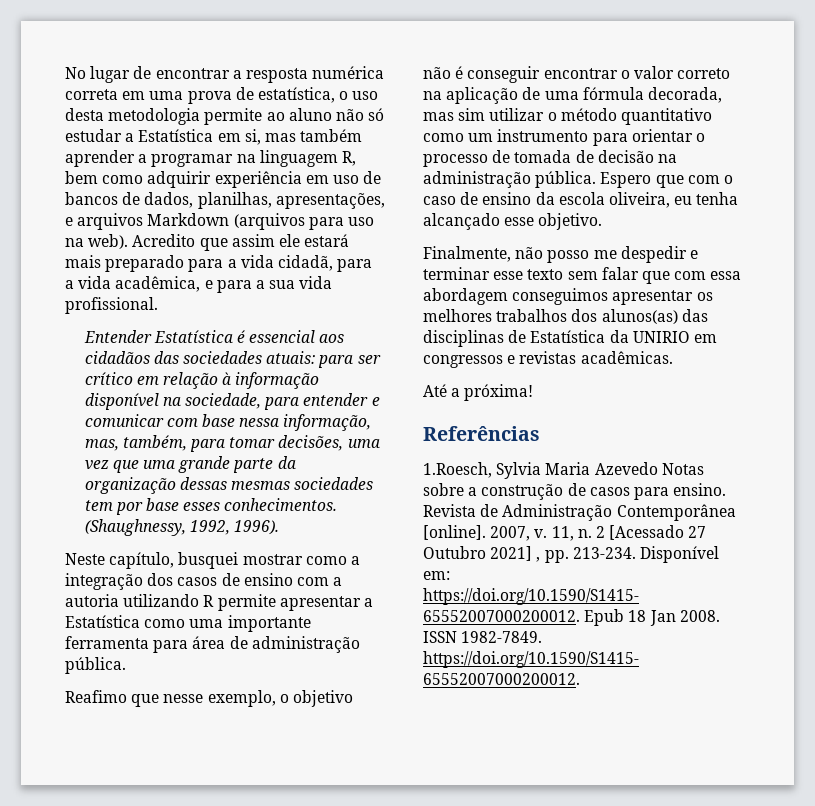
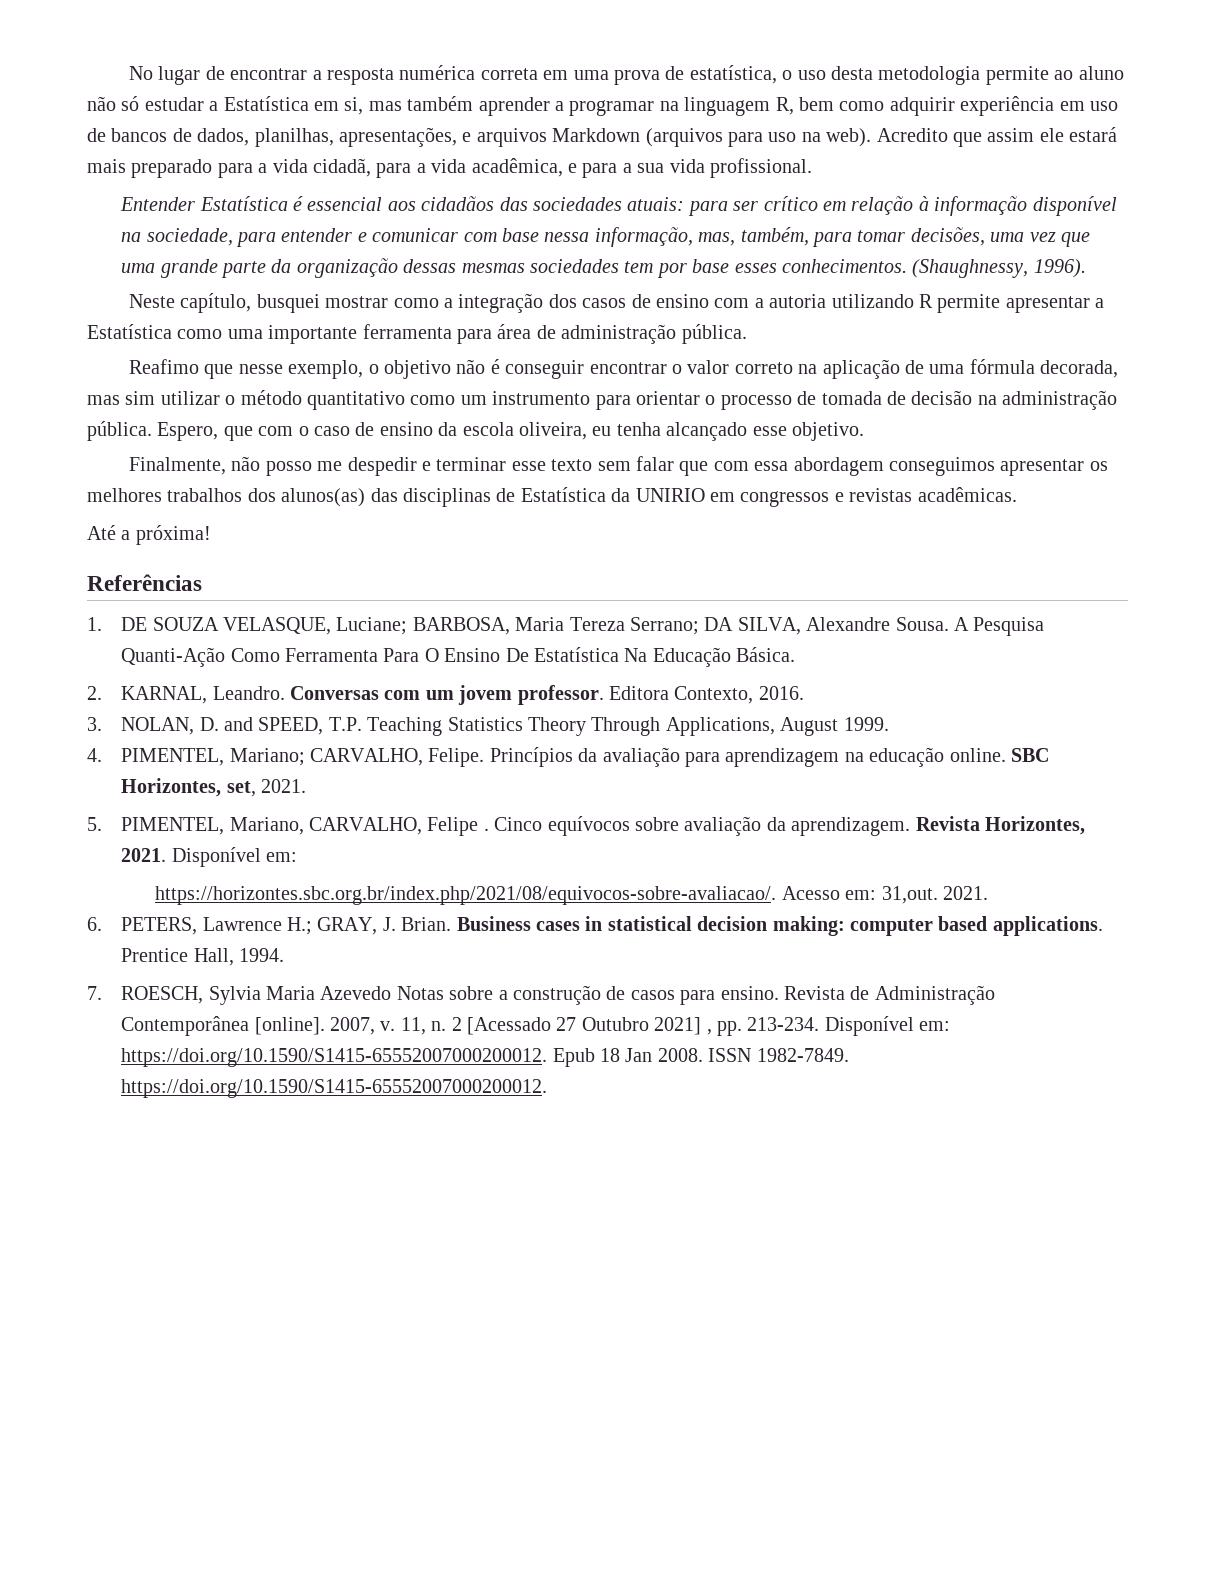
- (Shaughnessy, 1992, 1996).
+ (Shaughnessy, 1996).
- Espero que com o caso de ensino da escola oliveira, eu tenha alcançado esse objetivo.
+ Espero, que com o caso de ensino da escola oliveira, eu tenha alcançado esse objetivo.
- 1.Roesch, Sylvia Maria Azevedo Notas sobre a construção de casos para ensino.
+ 1. DE SOUZA VELASQUE, Luciane; BARBOSA, Maria Tereza Serrano; DA SILVA, Alexandre Sousa. A Pesquisa Quanti-Ação Como Ferramenta Para O Ensino De Estatística Na Educação Básica.
+ 2. KARNAL, Leandro. Conversas com um jovem professor. Editora Contexto, 2016.
+ 3. NOLAN, D. and SPEED, T.P. Teaching Statistics Theory Through Applications, August 1999.
+ 4. PIMENTEL, Mariano; CARVALHO, Felipe. Princípios da avaliação para aprendizagem na educação online. SBC Horizontes, set, 2021.
+ 5. PIMENTEL, Mariano, CARVALHO, Felipe . Cinco equívocos sobre avaliação da aprendizagem. Revista Horizontes, 2021. Disponível em:
+ https://horizontes.sbc.org.br/index.php/2021/08/equivocos-sobre-avaliacao/. Acesso em: 31,out. 2021.
+ 6. PETERS, Lawrence H.; GRAY, J. Brian. Business cases in statistical decision making: computer based applications. Prentice Hall, 1994.
+ 7. ROESCH, Sylvia Maria Azevedo Notas sobre a construção de casos para ensino.

